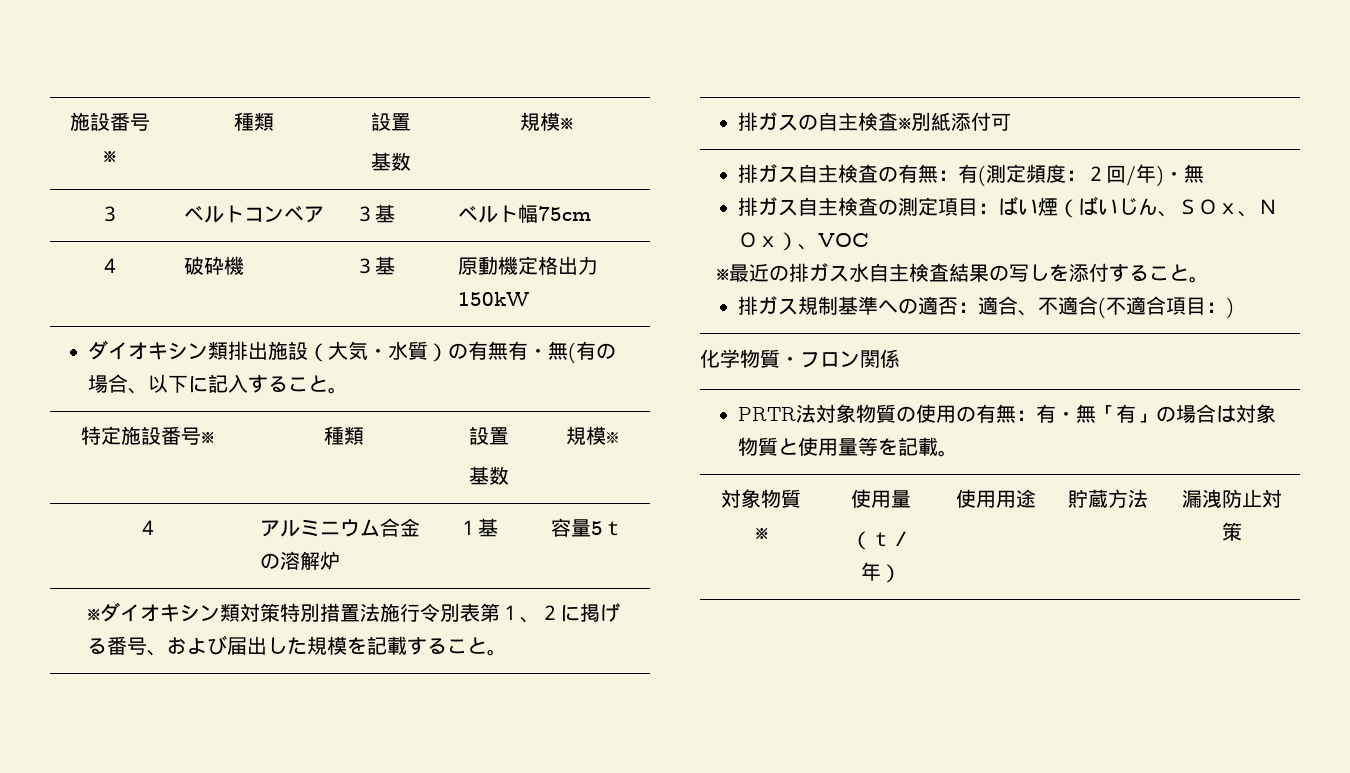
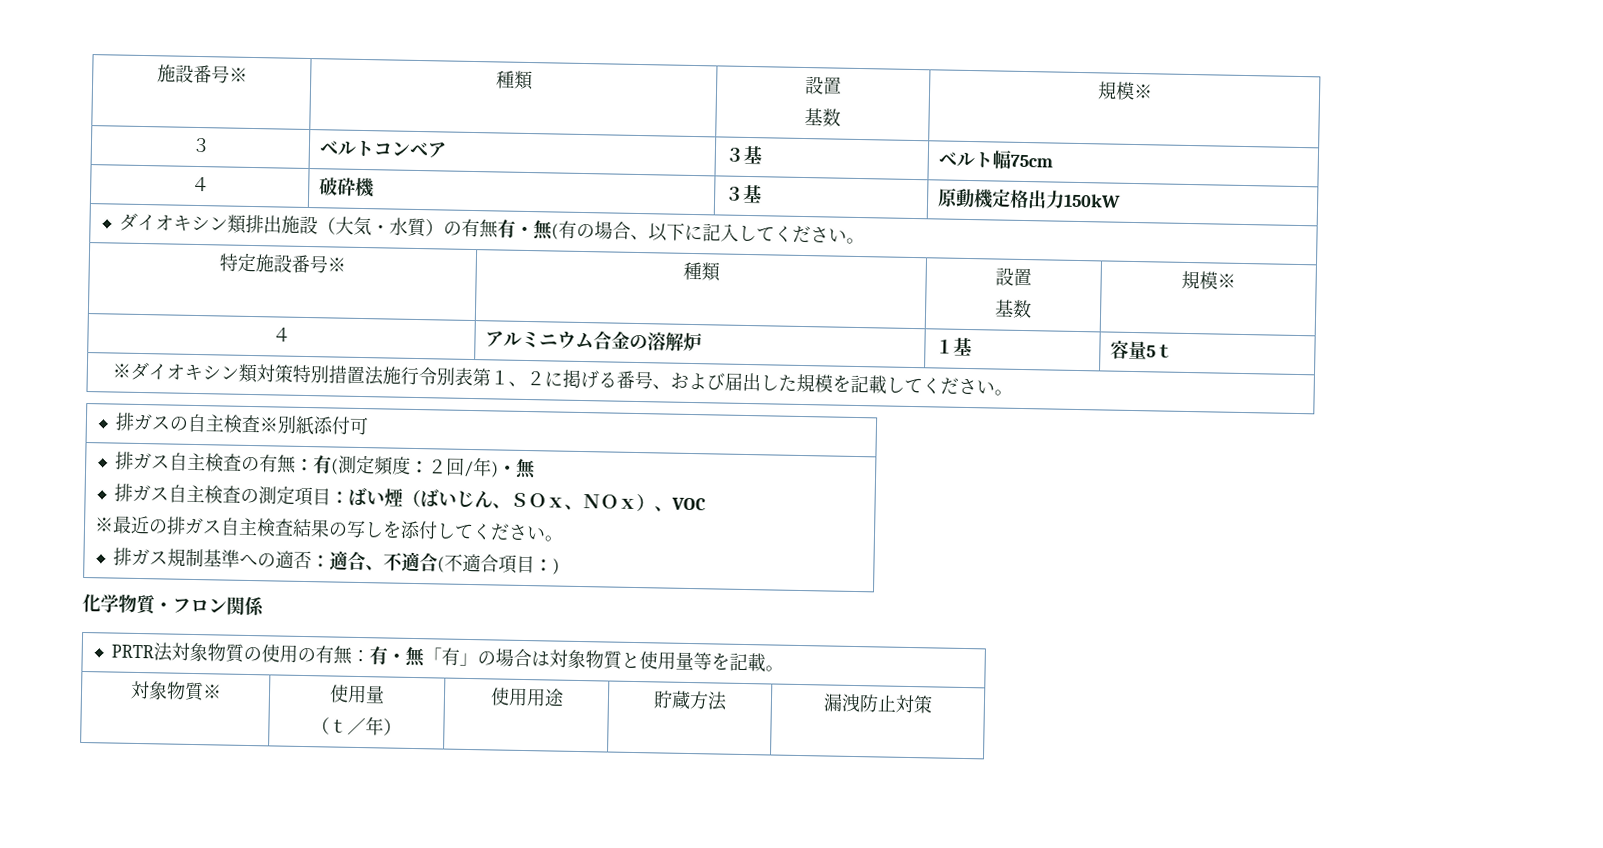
- ダイオキシン類排出施設（大気・水質）の有無有・無(有の場合、以下に記入すること。
+ ダイオキシン類排出施設（大気・水質）の有無有・無(有の場合、以下に記入してください。
- ※ダイオキシン類対策特別措置法施行令別表第１、２に掲げる番号、および届出した規模を記載すること。
+ ※ダイオキシン類対策特別措置法施行令別表第１、２に掲げる番号、および届出した規模を記載してください。
- ※最近の排ガス水自主検査結果の写しを添付すること。
+ ※最近の排ガス自主検査結果の写しを添付してください。

